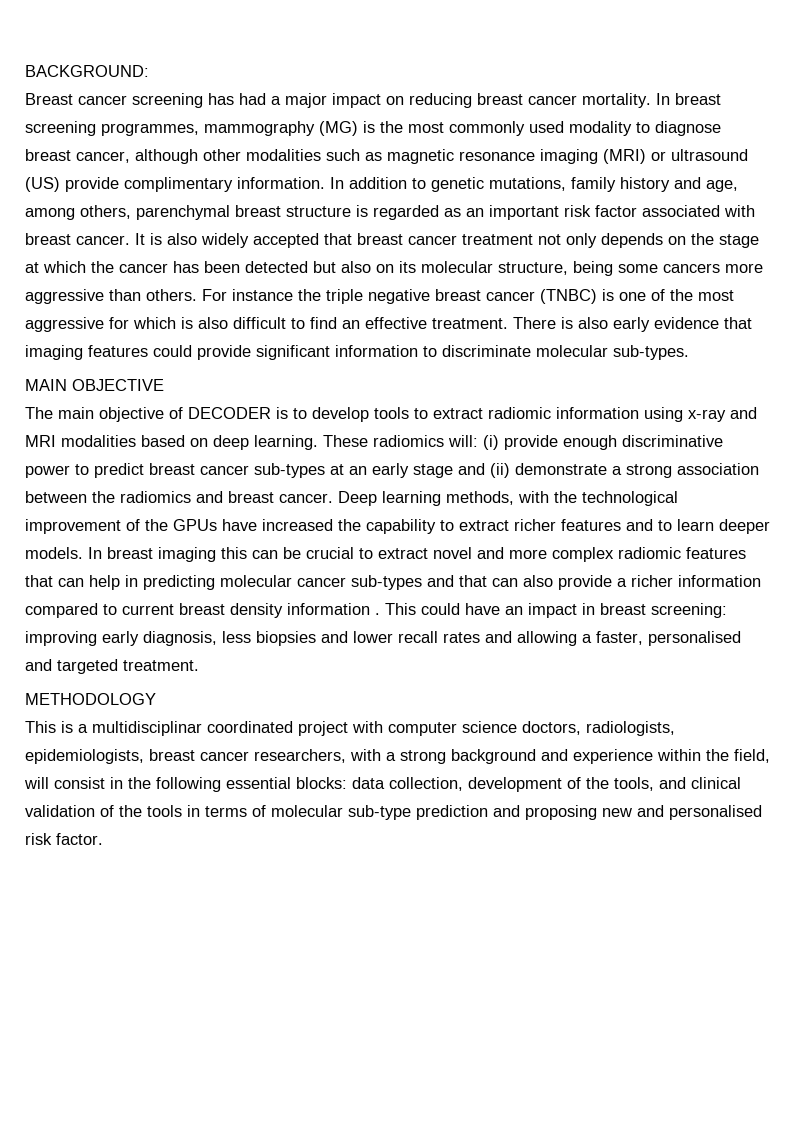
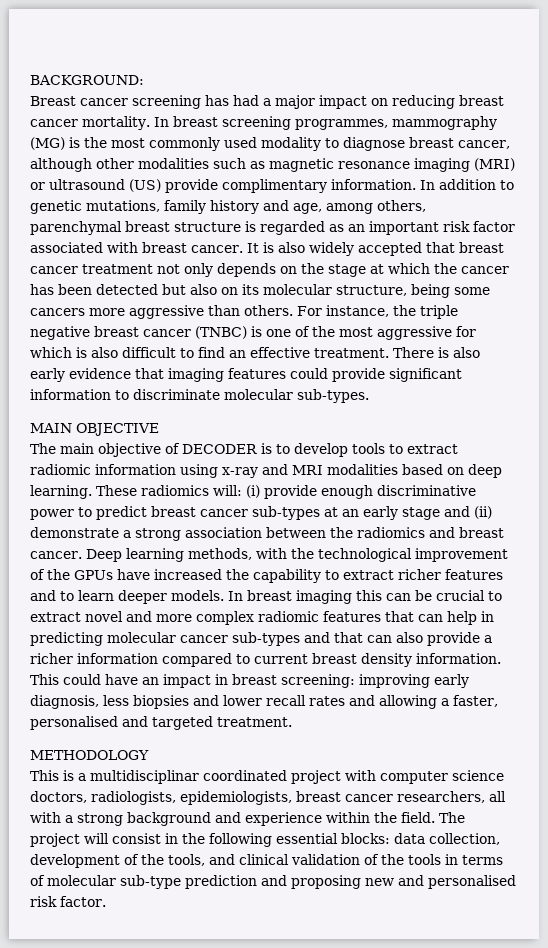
- For instance the triple negative breast cancer (TNBC) is one of the most aggressive for which is also difficult to find an effective treatment.
+ For instance, the triple negative breast cancer (TNBC) is one of the most aggressive for which is also difficult to find an effective treatment.
- In breast imaging this can be crucial to extract novel and more complex radiomic features that can help in predicting molecular cancer sub-types and that can also provide a richer information compared to current breast density information .
+ In breast imaging this can be crucial to extract novel and more complex radiomic features that can help in predicting molecular cancer sub-types and that can also provide a richer information compared to current breast density information.
- This is a multidisciplinar coordinated project with computer science doctors, radiologists, epidemiologists, breast cancer researchers, with a strong background and experience within the field, will consist in the following essential blocks: data collection, development of the tools, and clinical validation of the tools in terms of molecular sub-type prediction and proposing new and personalised risk factor.
+ This is a multidisciplinar coordinated project with computer science doctors, radiologists, epidemiologists, breast cancer researchers, all with a strong background and experience within the field. The project will consist in the following essential blocks: data collection, development of the tools, and clinical validation of the tools in terms of molecular sub-type prediction and proposing new and personalised risk factor.

